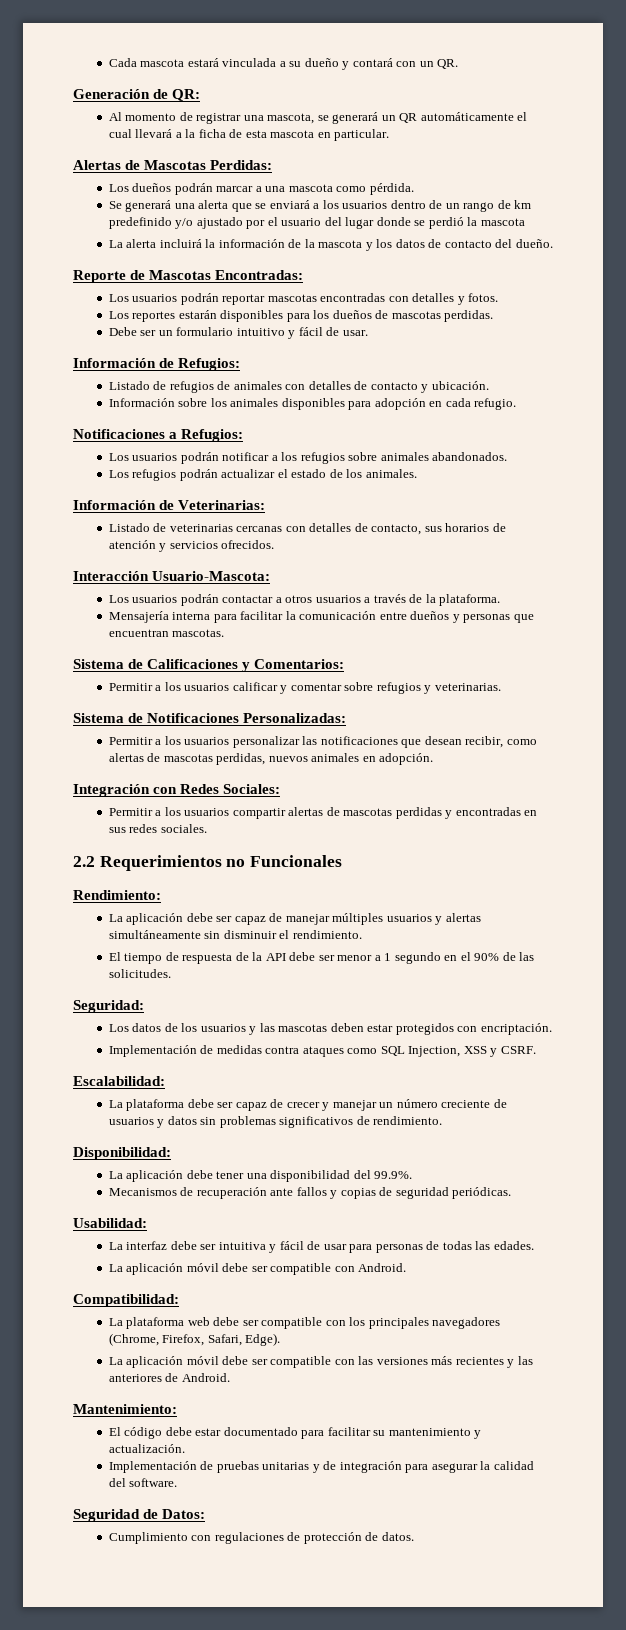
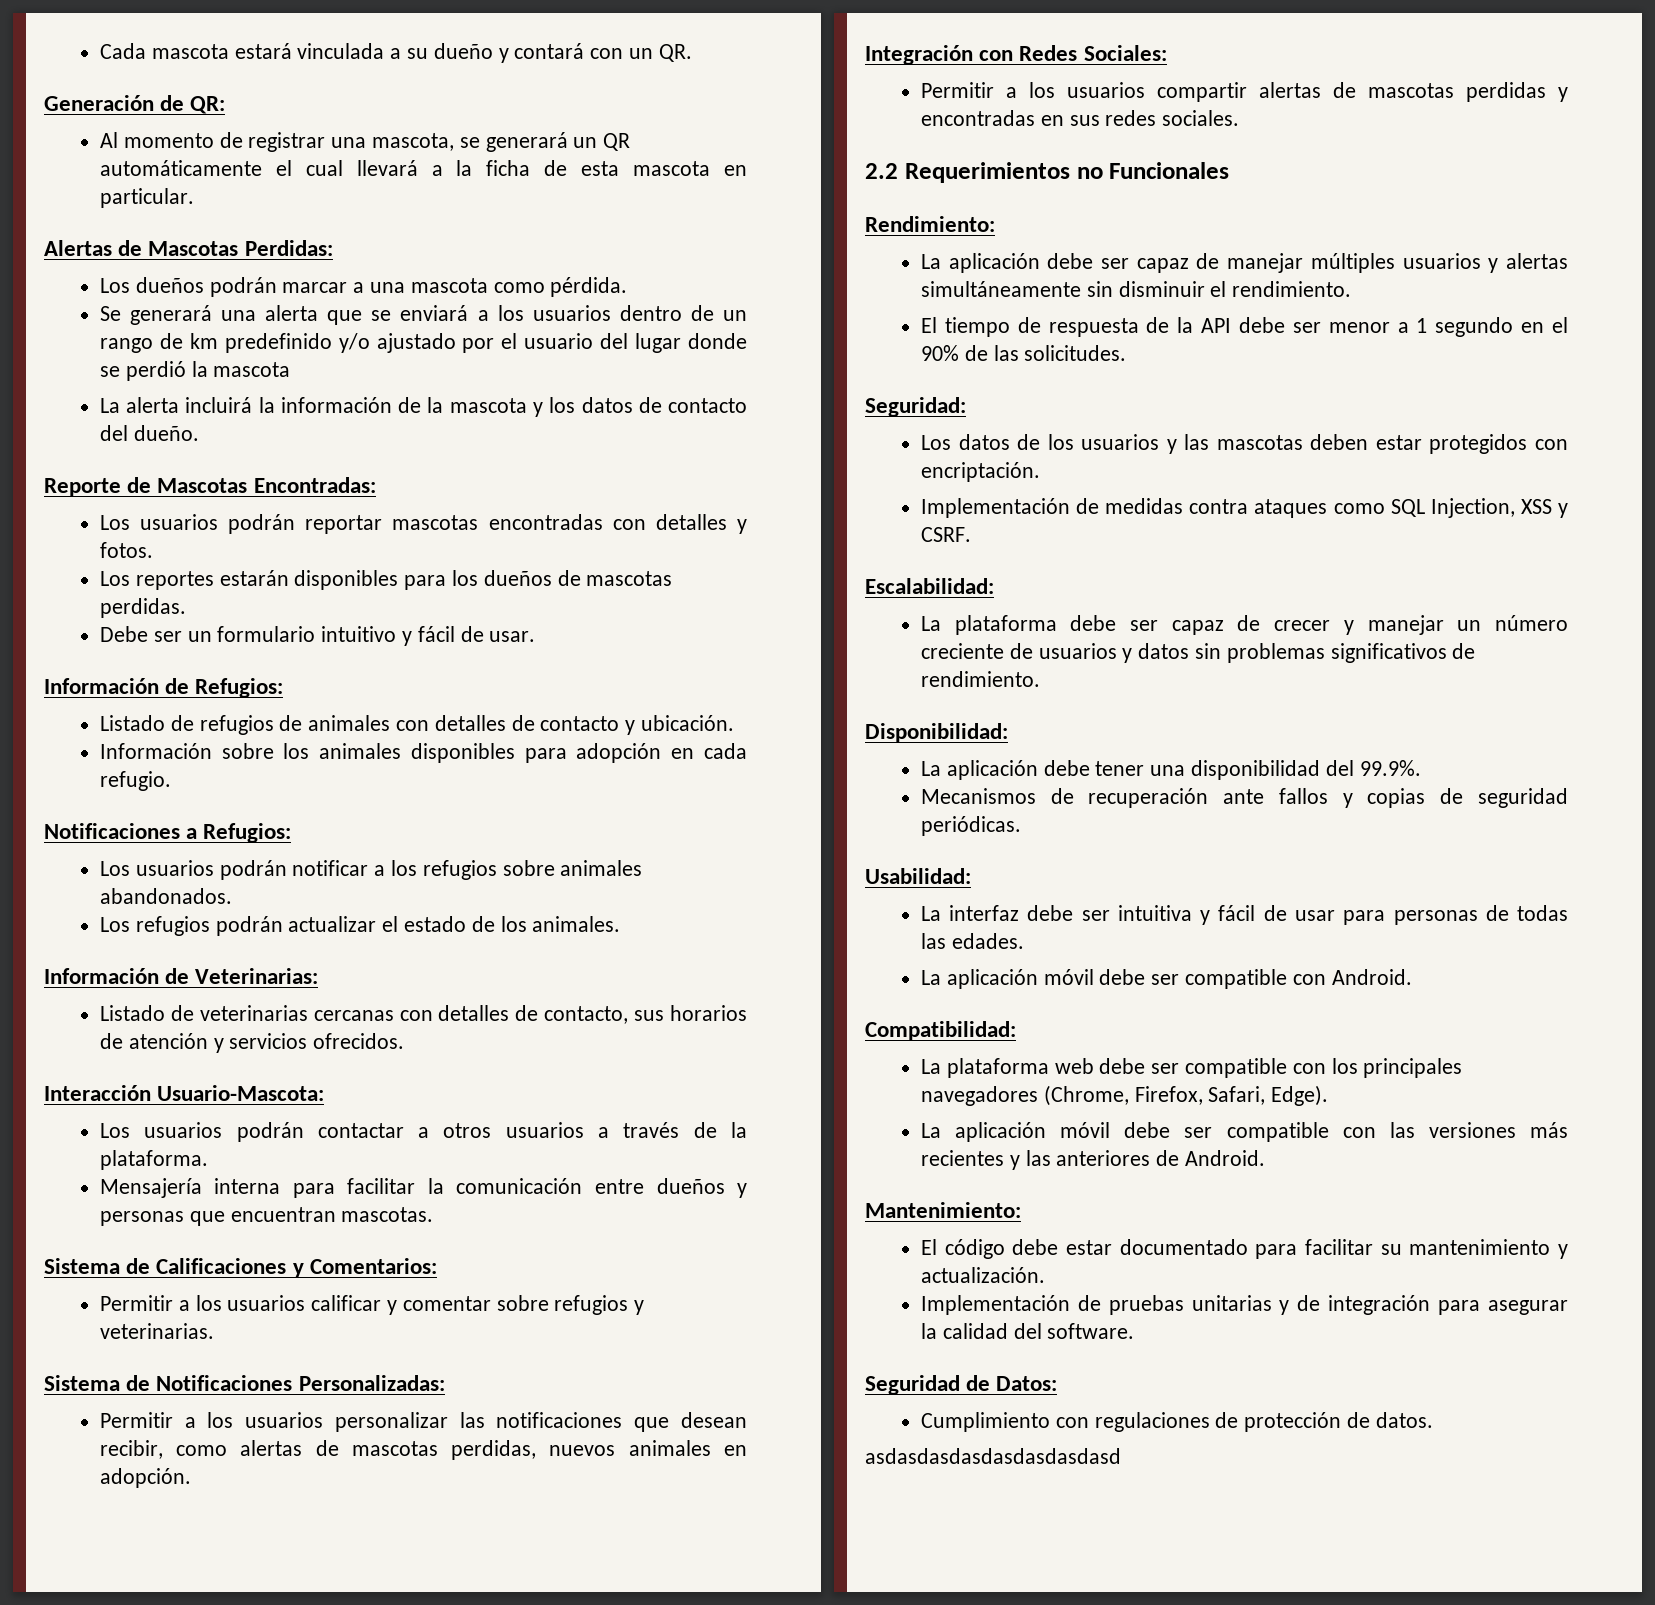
+ asdasdasdasdasdasdasdasd

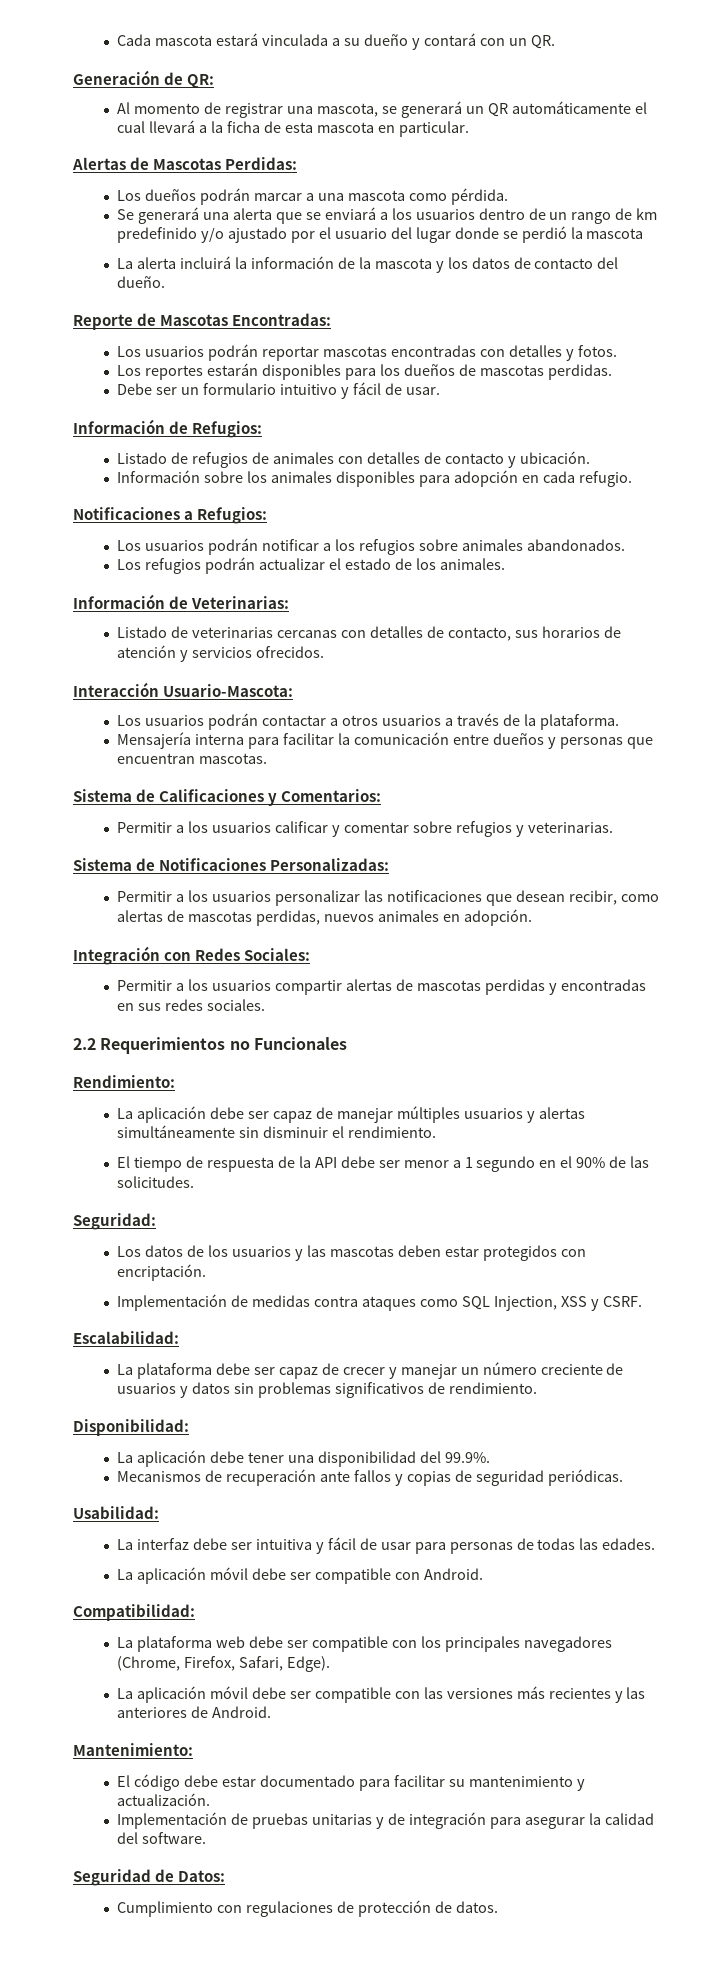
- asdasdasdasdasdasdasdasd

